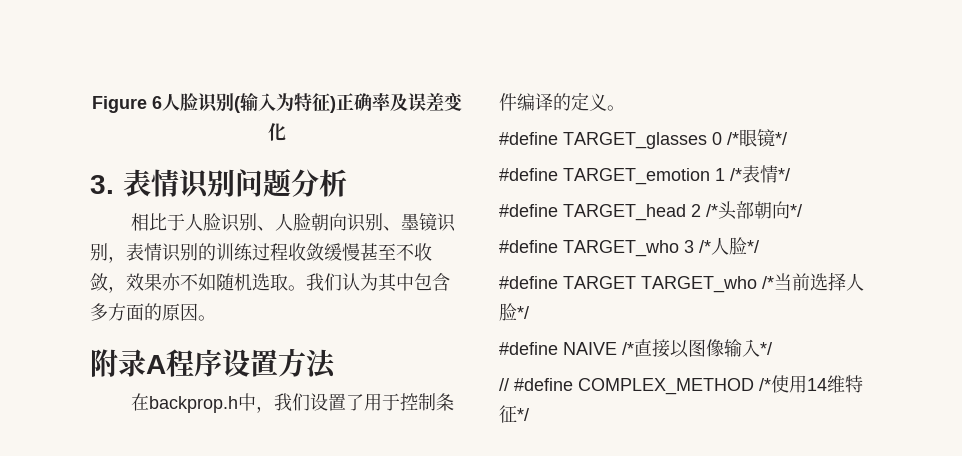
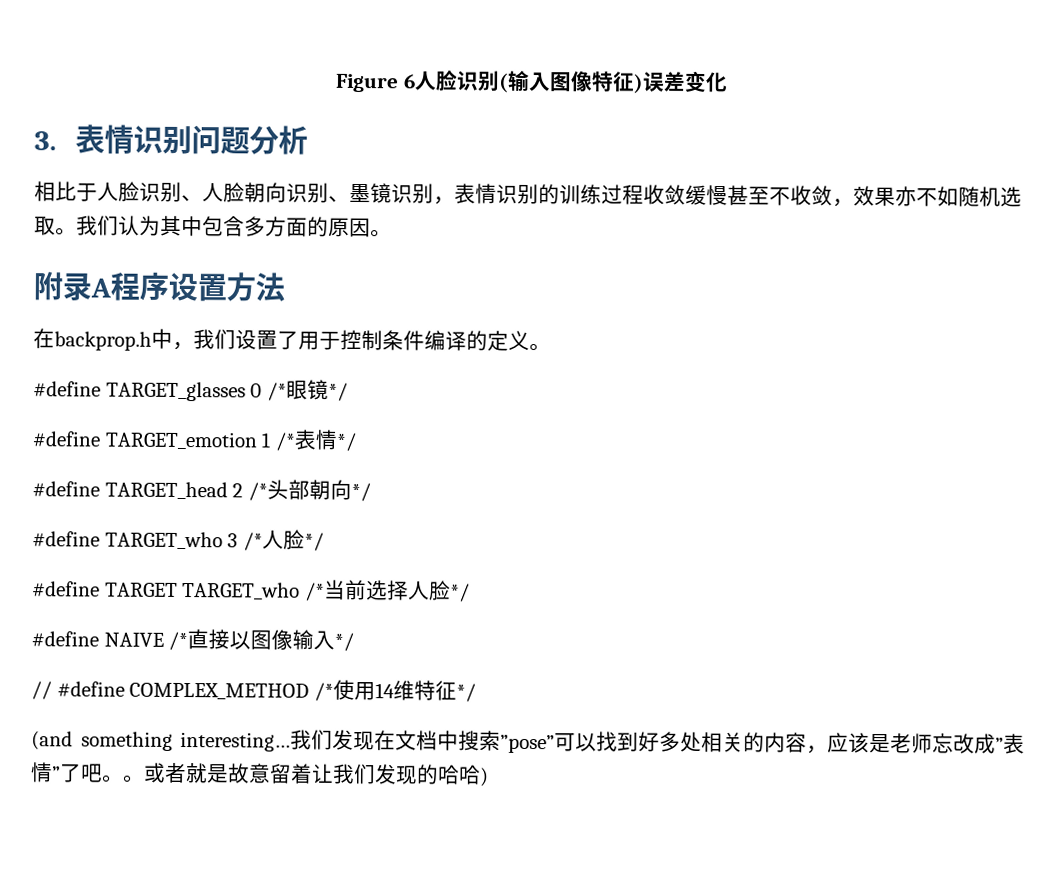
- Figure 6人脸识别(输入为特征)正确率及误差变化
+ Figure 6人脸识别(输入图像特征)误差变化
+ (and something interesting…我们发现在文档中搜索”pose”可以找到好多处相关的内容，应该是老师忘改成”表情”了吧。。或者就是故意留着让我们发现的哈哈)

